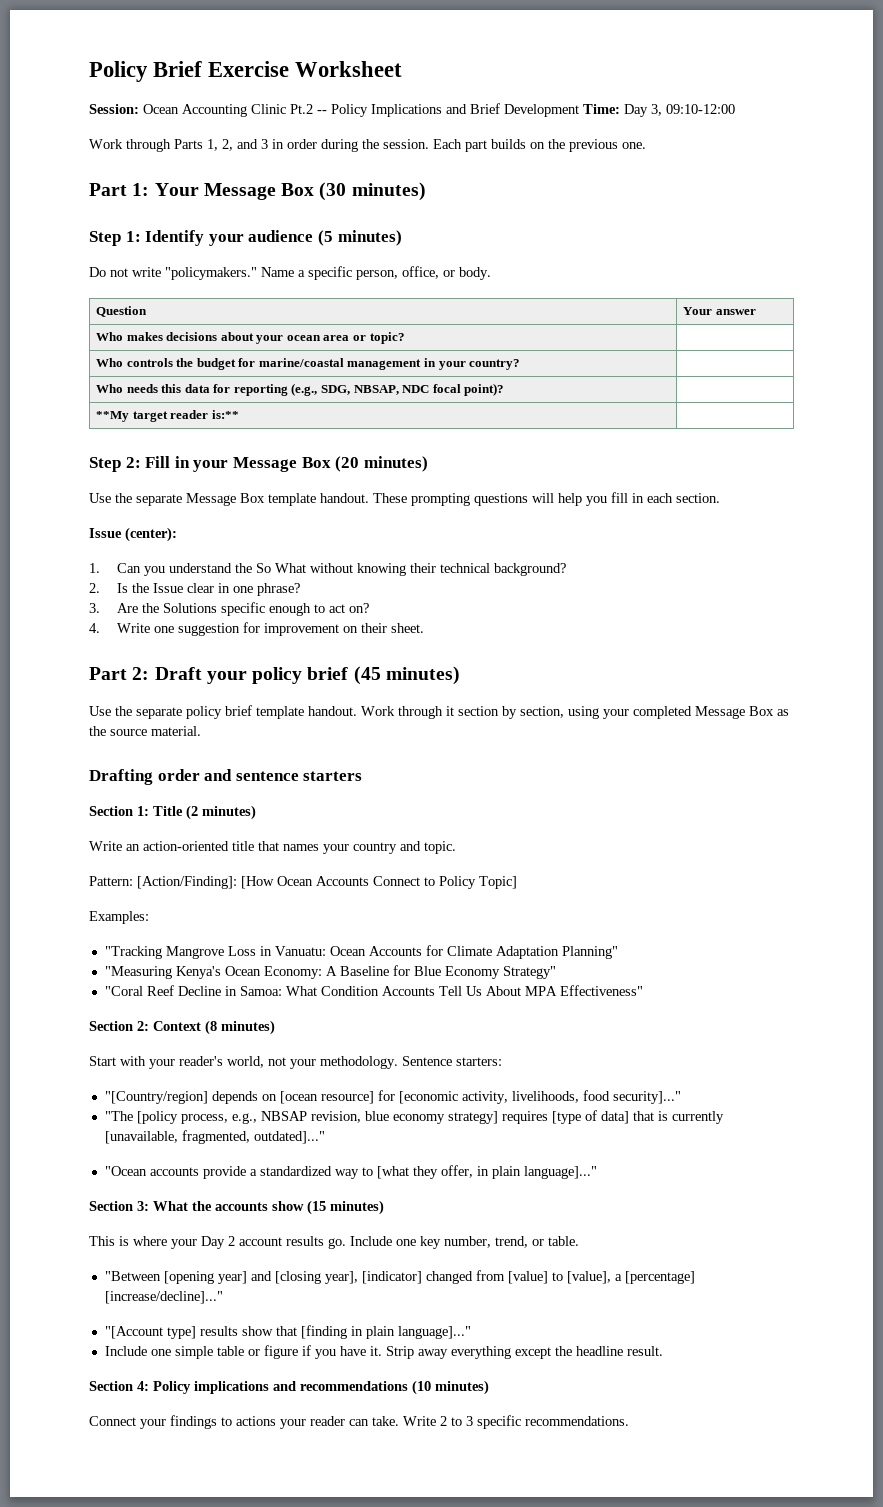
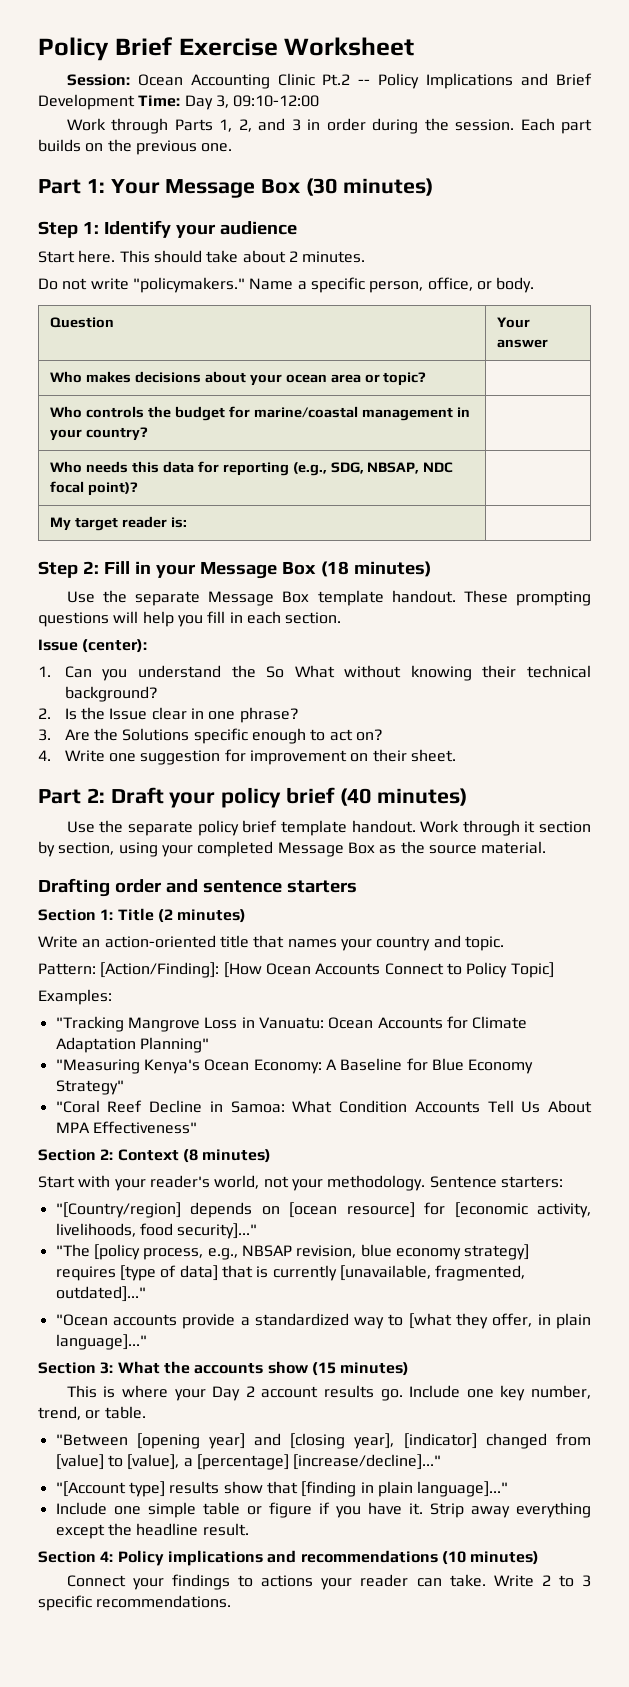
- Step 1: Identify your audience (5 minutes)
+ Step 1: Identify your audience
+ Start here. This should take about 2 minutes.
- **My target reader is:** |
+ My target reader is: |
- Step 2: Fill in your Message Box (20 minutes)
+ Step 2: Fill in your Message Box (18 minutes)
- Part 2: Draft your policy brief (45 minutes)
+ Part 2: Draft your policy brief (40 minutes)

